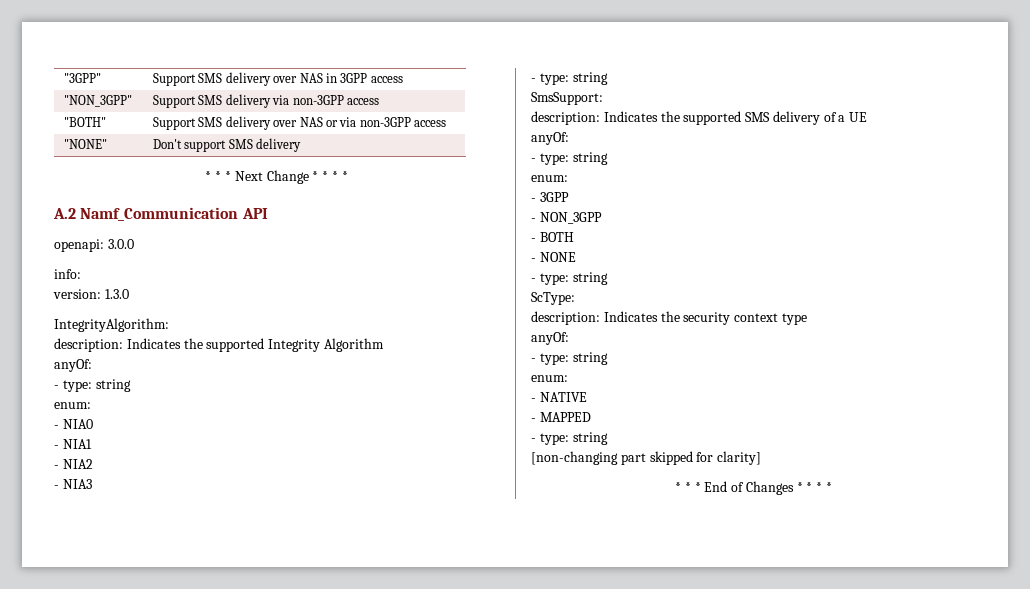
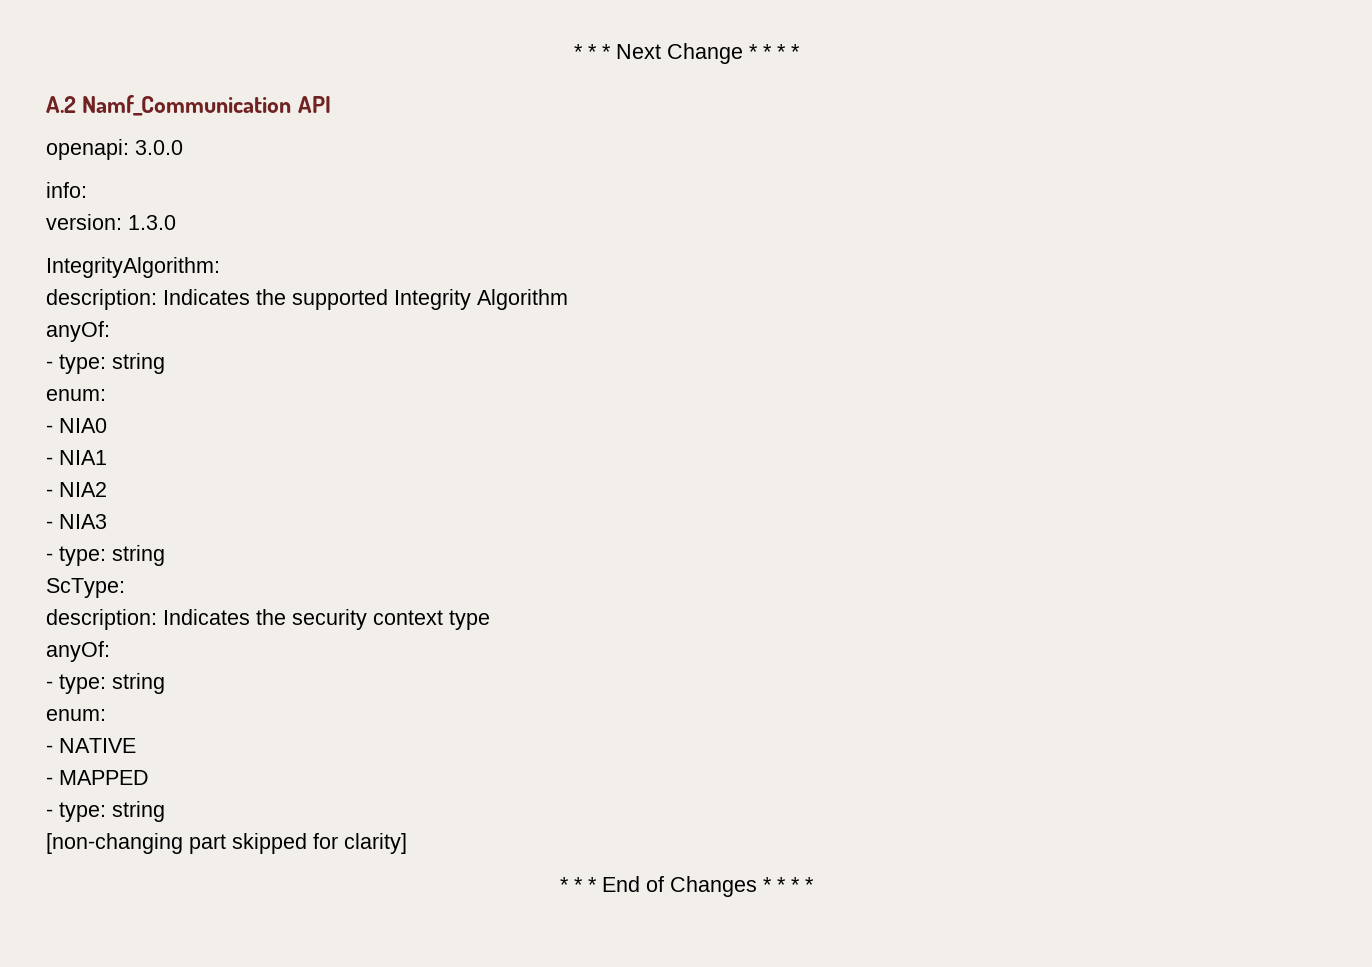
- "3GPP" | Support SMS delivery over NAS in 3GPP access
- "NON_3GPP" | Support SMS delivery via non-3GPP access
- "BOTH" | Support SMS delivery over NAS or via non-3GPP access
- "NONE" | Don't support SMS delivery
- SmsSupport:
- description: Indicates the supported SMS delivery of a UE
- anyOf:
- - type: string
- enum:
- - 3GPP
- - NON_3GPP
- - BOTH
- - NONE
- - type: string

